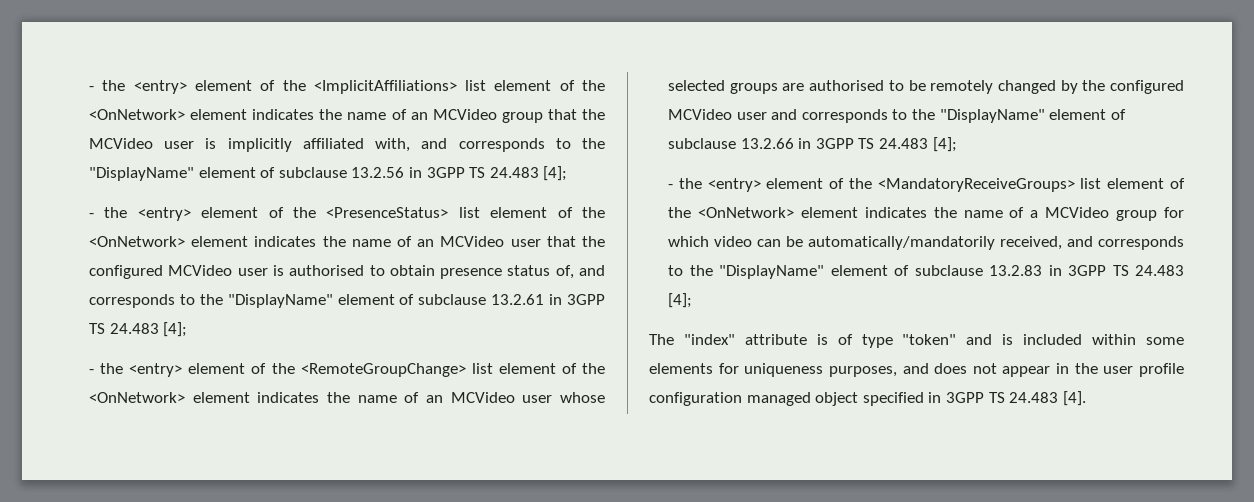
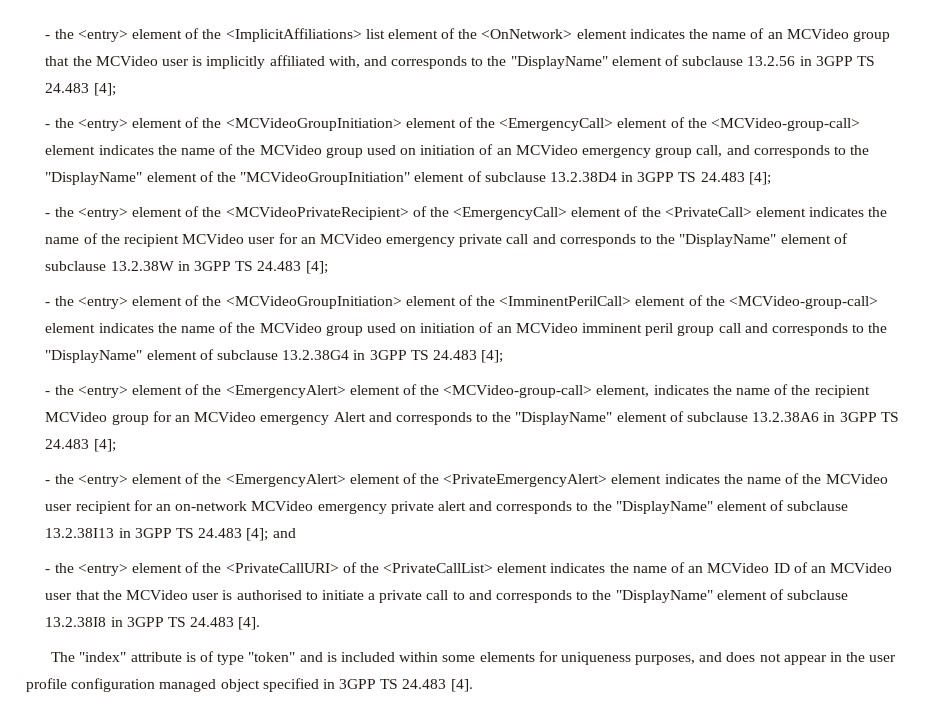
- - the <entry> element of the <PresenceStatus> list element of the <OnNetwork> element indicates the name of an MCVideo user that the configured MCVideo user is authorised to obtain presence status of, and corresponds to the "DisplayName" element of subclause 13.2.61 in 3GPP TS 24.483 [4];
+ - the <entry> element of the <MCVideoGroupInitiation> element of the <EmergencyCall> element of the <MCVideo-group-call> element indicates the name of the MCVideo group used on initiation of an MCVideo emergency group call, and corresponds to the "DisplayName" element of the "MCVideoGroupInitiation" element of subclause 13.2.38D4 in 3GPP TS 24.483 [4];
- - the <entry> element of the <RemoteGroupChange> list element of the <OnNetwork> element indicates the name of an MCVideo user whose selected groups are authorised to be remotely changed by the configured MCVideo user and corresponds to the "DisplayName" element of subclause 13.2.66 in 3GPP TS 24.483 [4];
+ - the <entry> element of the <MCVideoPrivateRecipient> of the <EmergencyCall> element of the <PrivateCall> element indicates the name of the recipient MCVideo user for an MCVideo emergency private call and corresponds to the "DisplayName" element of subclause 13.2.38W in 3GPP TS 24.483 [4];
- - the <entry> element of the <MandatoryReceiveGroups> list element of the <OnNetwork> element indicates the name of a MCVideo group for which video can be automatically/mandatorily received, and corresponds to the "DisplayName" element of subclause 13.2.83 in 3GPP TS 24.483 [4];
+ - the <entry> element of the <MCVideoGroupInitiation> element of the <ImminentPerilCall> element of the <MCVideo-group-call> element indicates the name of the MCVideo group used on initiation of an MCVideo imminent peril group call and corresponds to the "DisplayName" element of subclause 13.2.38G4 in 3GPP TS 24.483 [4];
+ - the <entry> element of the <EmergencyAlert> element of the <MCVideo-group-call> element, indicates the name of the recipient MCVideo group for an MCVideo emergency Alert and corresponds to the "DisplayName" element of subclause 13.2.38A6 in 3GPP TS 24.483 [4];
+ - the <entry> element of the <EmergencyAlert> element of the <PrivateEmergencyAlert> element indicates the name of the MCVideo user recipient for an on-network MCVideo emergency private alert and corresponds to the "DisplayName" element of subclause 13.2.38I13 in 3GPP TS 24.483 [4]; and
+ - the <entry> element of the <PrivateCallURI> of the <PrivateCallList> element indicates the name of an MCVideo ID of an MCVideo user that the MCVideo user is authorised to initiate a private call to and corresponds to the "DisplayName" element of subclause 13.2.38I8 in 3GPP TS 24.483 [4].

